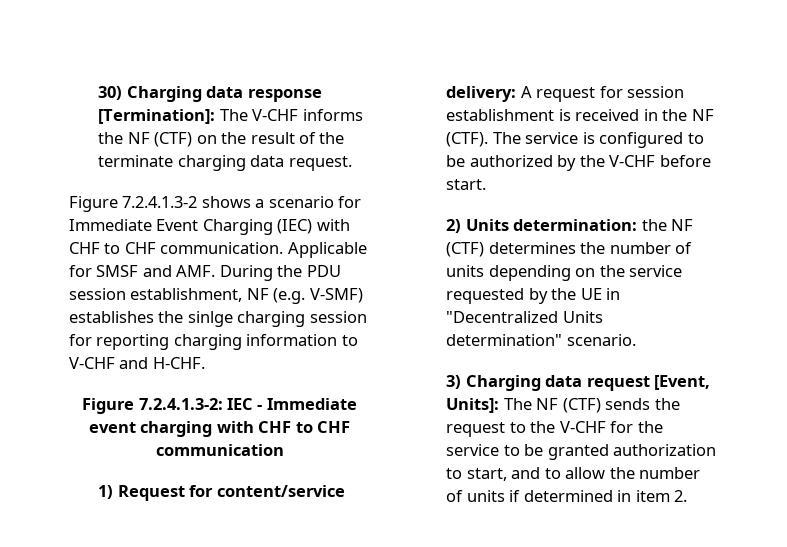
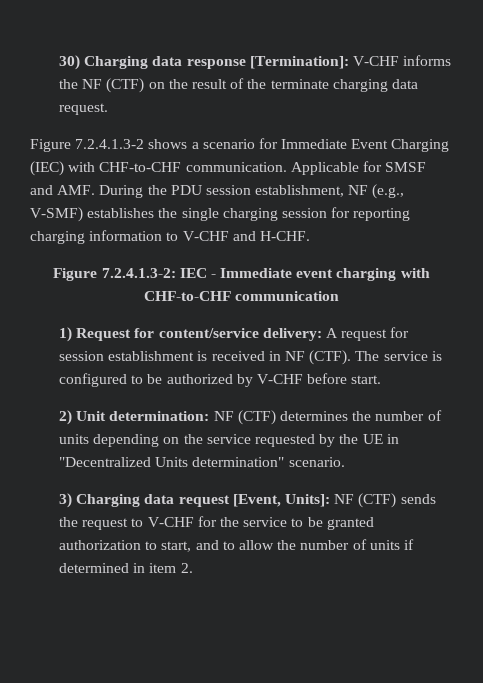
- 30) Charging data response [Termination]: The V-CHF informs the NF (CTF) on the result of the terminate charging data request.
+ 30) Charging data response [Termination]: V-CHF informs the NF (CTF) on the result of the terminate charging data request.
- Figure 7.2.4.1.3-2 shows a scenario for Immediate Event Charging (IEC) with CHF to CHF communication.
+ Figure 7.2.4.1.3-2 shows a scenario for Immediate Event Charging (IEC) with CHF-to-CHF communication.
- Applicable for SMSF and AMF. During the PDU session establishment, NF (e.g. V-SMF) establishes the sinlge charging session for reporting charging information to V-CHF and H-CHF.
+ Applicable for SMSF and AMF. During the PDU session establishment, NF (e.g., V-SMF) establishes the single charging session for reporting charging information to V-CHF and H-CHF.
- Figure 7.2.4.1.3-2: IEC - Immediate event charging with CHF to CHF communication
+ Figure 7.2.4.1.3-2: IEC - Immediate event charging with CHF-to-CHF communication
- 1) Request for content/service delivery: A request for session establishment is received in the NF (CTF).
+ 1) Request for content/service delivery: A request for session establishment is received in NF (CTF).
- The service is configured to be authorized by the V-CHF before start.
+ The service is configured to be authorized by V-CHF before start.
- 2) Units determination: the NF (CTF) determines the number of units depending on the service requested by the UE in "Decentralized Units determination" scenario.
+ 2) Unit determination: NF (CTF) determines the number of units depending on the service requested by the UE in "Decentralized Units determination" scenario.
- 3) Charging data request [Event, Units]: The NF (CTF) sends the request to the V-CHF for the service to be granted authorization to start, and to allow the number of units if determined in item 2.
+ 3) Charging data request [Event, Units]: NF (CTF) sends the request to V-CHF for the service to be granted authorization to start, and to allow the number of units if determined in item 2.

